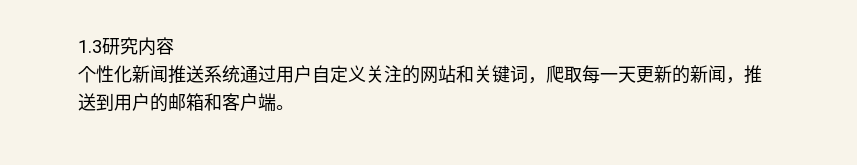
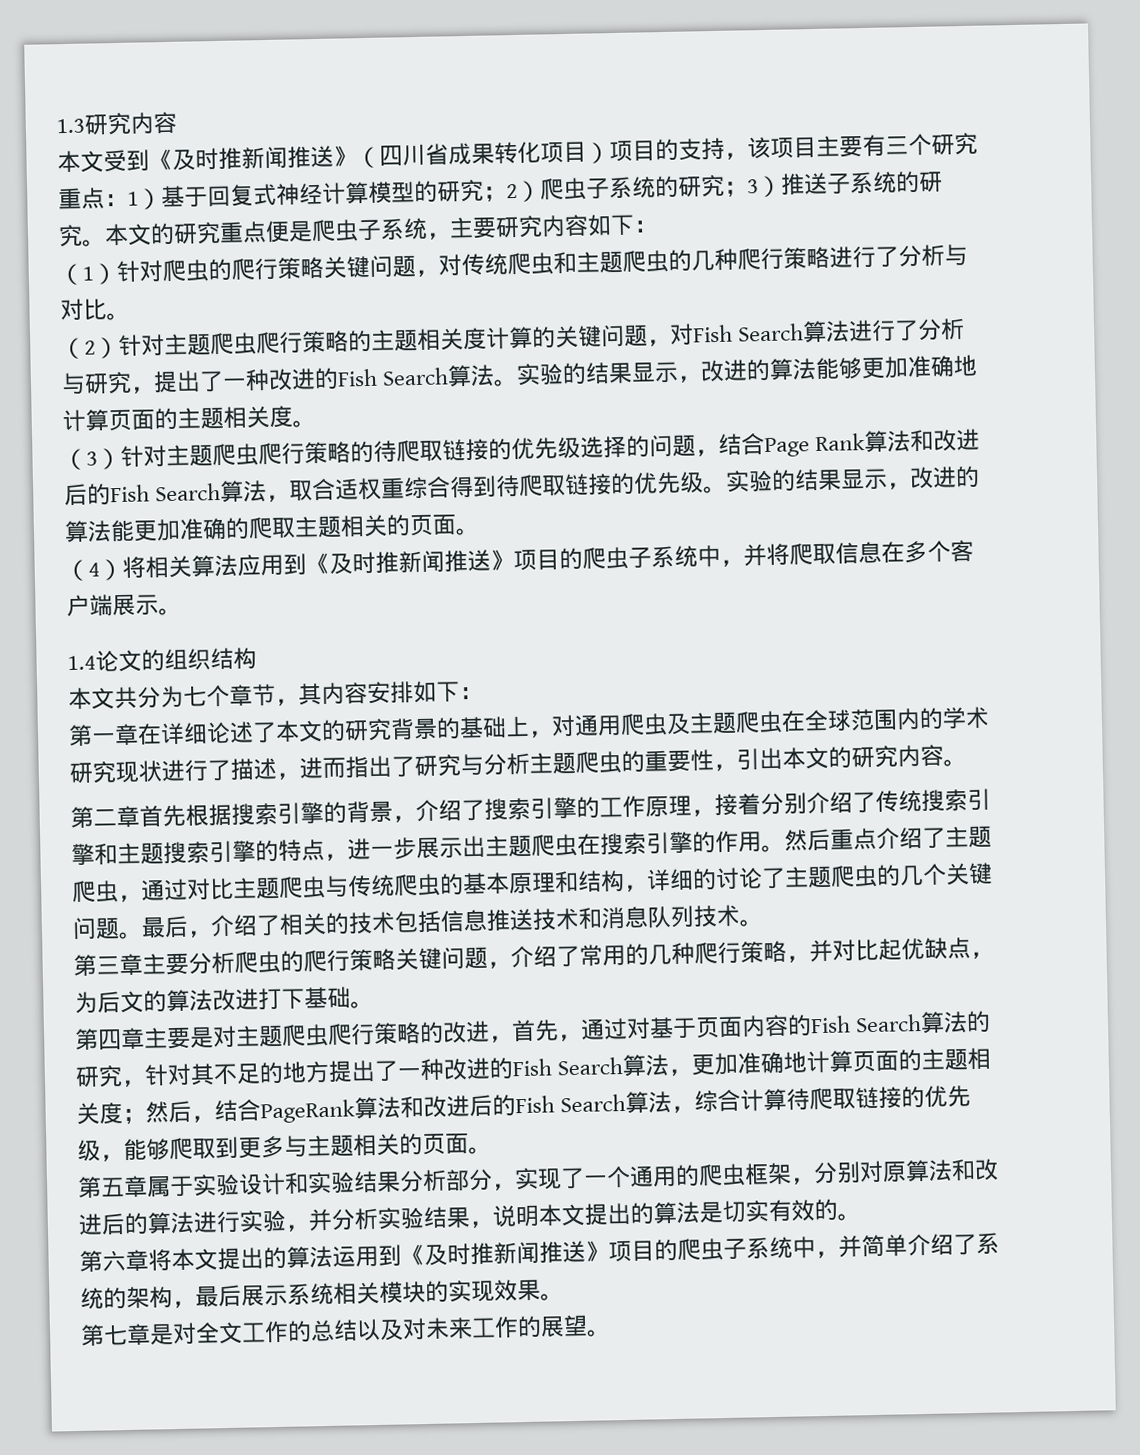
- 个性化新闻推送系统通过用户自定义关注的网站和关键词，爬取每一天更新的新闻，推送到用户的邮箱和客户端。
+ 本文受到《及时推新闻推送》（四川省成果转化项目）项目的支持，该项目主要有三个研究重点：1）基于回复式神经计算模型的研究；2）爬虫子系统的研究；3）推送子系统的研究。本文的研究重点便是爬虫子系统，主要研究内容如下：
+ （1）针对爬虫的爬行策略关键问题，对传统爬虫和主题爬虫的几种爬行策略进行了分析与对比。
+ （2）针对主题爬虫爬行策略的主题相关度计算的关键问题，对Fish Search算法进行了分析与研究，提出了一种改进的Fish Search算法。实验的结果显示，改进的算法能够更加准确地计算页面的主题相关度。
+ （3）针对主题爬虫爬行策略的待爬取链接的优先级选择的问题，结合Page Rank算法和改进后的Fish Search算法，取合适权重综合得到待爬取链接的优先级。实验的结果显示，改进的算法能更加准确的爬取主题相关的页面。
+ （4）将相关算法应用到《及时推新闻推送》项目的爬虫子系统中，并将爬取信息在多个客户端展示。
+ 1.4论文的组织结构
+ 本文共分为七个章节，其内容安排如下：
+ 第一章在详细论述了本文的研究背景的基础上，对通用爬虫及主题爬虫在全球范围内的学术研究现状进行了描述，进而指出了研究与分析主题爬虫的重要性，引出本文的研究内容。
+ 第二章首先根据搜索引擎的背景，介绍了搜索引擎的工作原理，接着分别介绍了传统搜索引擎和主题搜索引擎的特点，进一步展示出主题爬虫在搜索引擎的作用。然后重点介绍了主题爬虫，通过对比主题爬虫与传统爬虫的基本原理和结构，详细的讨论了主题爬虫的几个关键问题。最后，介绍了相关的技术包括信息推送技术和消息队列技术。
+ 第三章主要分析爬虫的爬行策略关键问题，介绍了常用的几种爬行策略，并对比起优缺点，为后文的算法改进打下基础。
+ 第四章主要是对主题爬虫爬行策略的改进，首先，通过对基于页面内容的Fish Search算法的研究，针对其不足的地方提出了一种改进的Fish Search算法，更加准确地计算页面的主题相关度；然后，结合PageRank算法和改进后的Fish Search算法，综合计算待爬取链接的优先级，能够爬取到更多与主题相关的页面。
+ 第五章属于实验设计和实验结果分析部分，实现了一个通用的爬虫框架，分别对原算法和改进后的算法进行实验，并分析实验结果，说明本文提出的算法是切实有效的。
+ 第六章将本文提出的算法运用到《及时推新闻推送》项目的爬虫子系统中，并简单介绍了系统的架构，最后展示系统相关模块的实现效果。
+ 第七章是对全文工作的总结以及对未来工作的展望。

